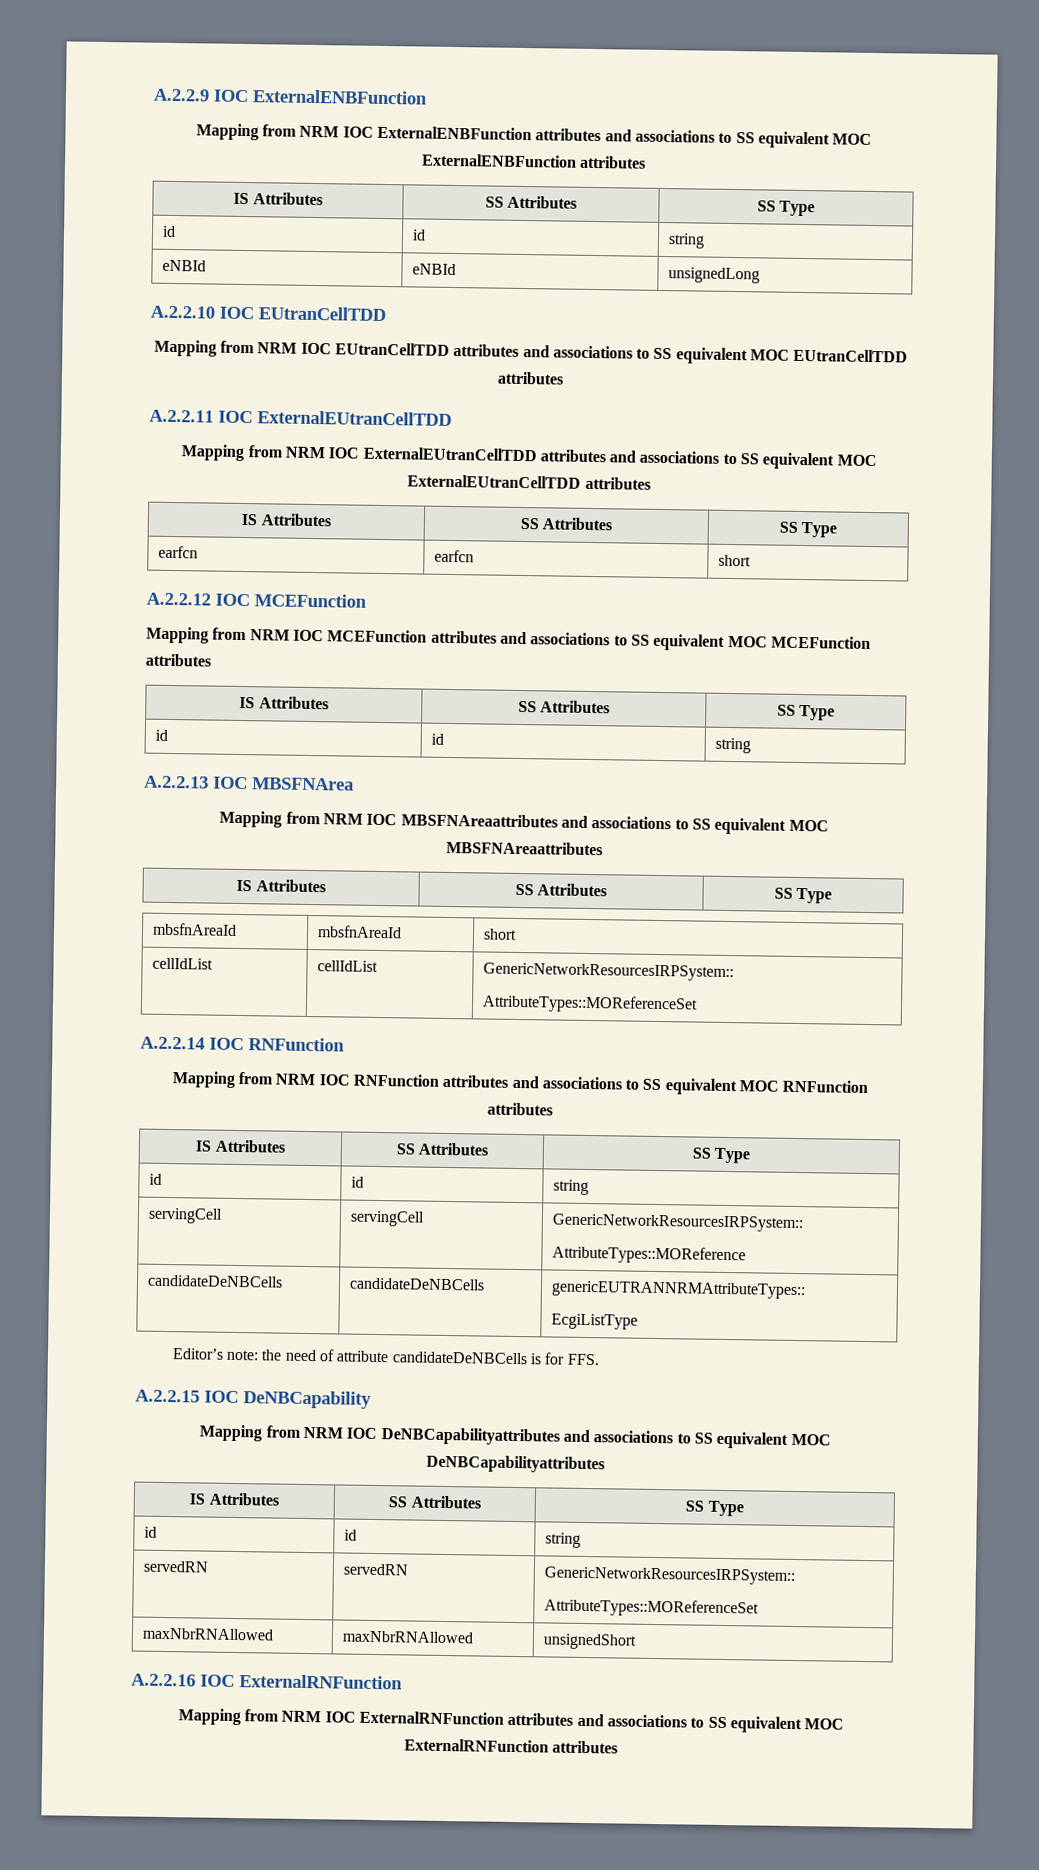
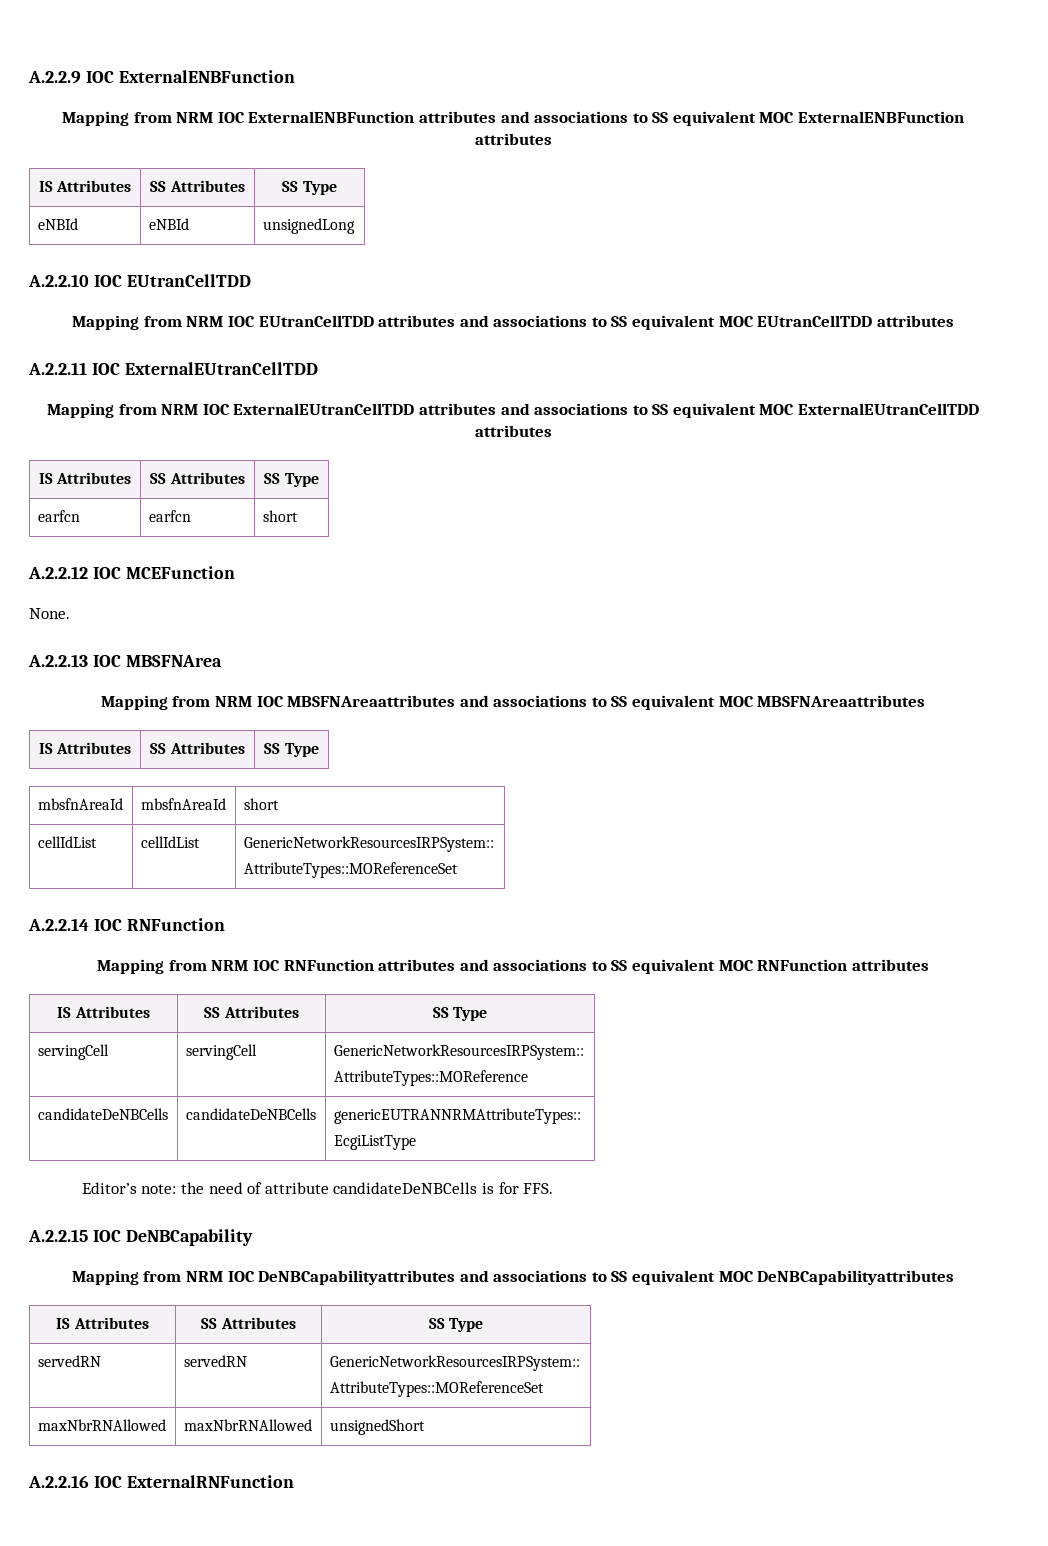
  Mapping from NRM IOC ExternalENBFunction attributes and associations to SS equivalent MOC ExternalENBFunction attributes
  IS Attributes | SS Attributes | SS Type
- id | id | string
- Mapping from NRM IOC MCEFunction attributes and associations to SS equivalent MOC MCEFunction attributes
- IS Attributes | SS Attributes | SS Type
- id | id | string
+ None.
  Mapping from NRM IOC RNFunction attributes and associations to SS equivalent MOC RNFunction attributes
  IS Attributes | SS Attributes | SS Type
- id | id | string
  Mapping from NRM IOC DeNBCapabilityattributes and associations to SS equivalent MOC DeNBCapabilityattributes
  IS Attributes | SS Attributes | SS Type
- id | id | string
- Mapping from NRM IOC ExternalRNFunction attributes and associations to SS equivalent MOC ExternalRNFunction attributes

